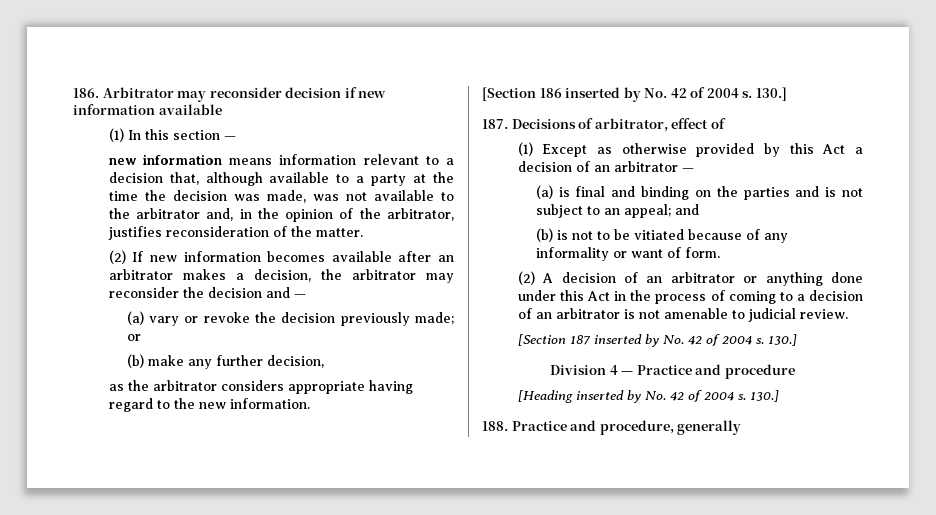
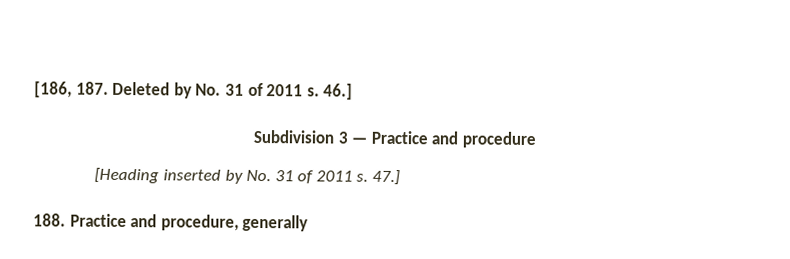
- 186. Arbitrator may reconsider decision if new information available
- (1) In this section —
- new information means information relevant to a decision that, although available to a party at the time the decision was made, was not available to the arbitrator and, in the opinion of the arbitrator, justifies reconsideration of the matter.
- (2) If new information becomes available after an arbitrator makes a decision, the arbitrator may reconsider the decision and —
- (a) vary or revoke the decision previously made; or
- (b) make any further decision,
- as the arbitrator considers appropriate having regard to the new information.
- [Section 186 inserted by No. 42 of 2004 s. 130.]
- 187. Decisions of arbitrator, effect of
- (1) Except as otherwise provided by this Act a decision of an arbitrator —
- (a) is final and binding on the parties and is not subject to an appeal; and
- (b) is not to be vitiated because of any informality or want of form.
- (2) A decision of an arbitrator or anything done under this Act in the process of coming to a decision of an arbitrator is not amenable to judicial review.
- [Section 187 inserted by No. 42 of 2004 s. 130.]
- Division 4 — Practice and procedure
+ [186, 187. Deleted by No. 31 of 2011 s. 46.]
+ Subdivision 3 — Practice and procedure
- [Heading inserted by No. 42 of 2004 s. 130.]
+ [Heading inserted by No. 31 of 2011 s. 47.]

